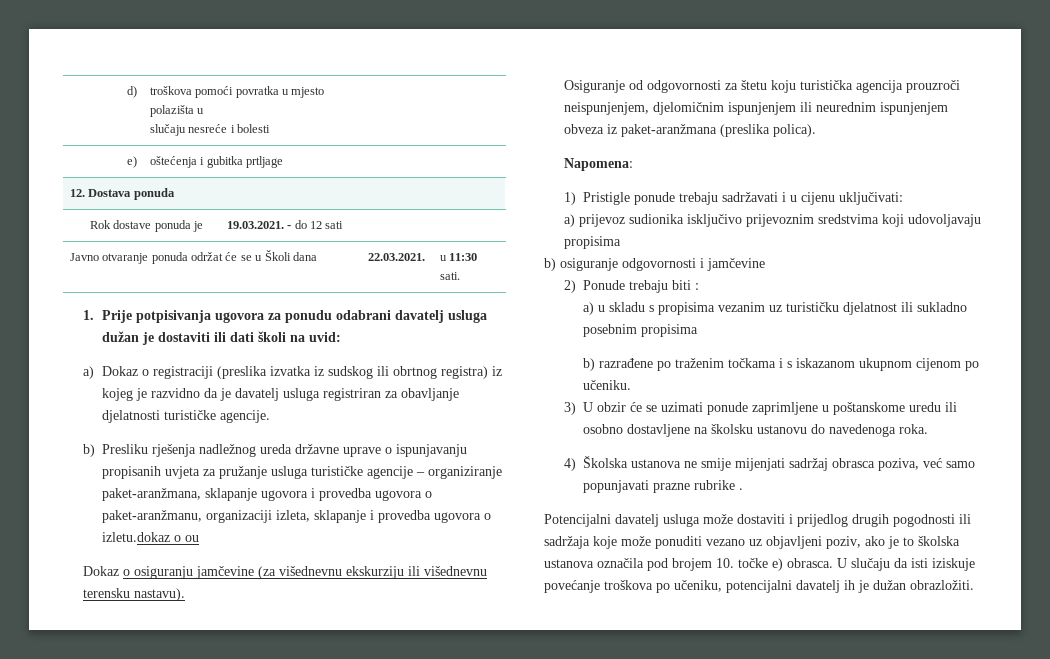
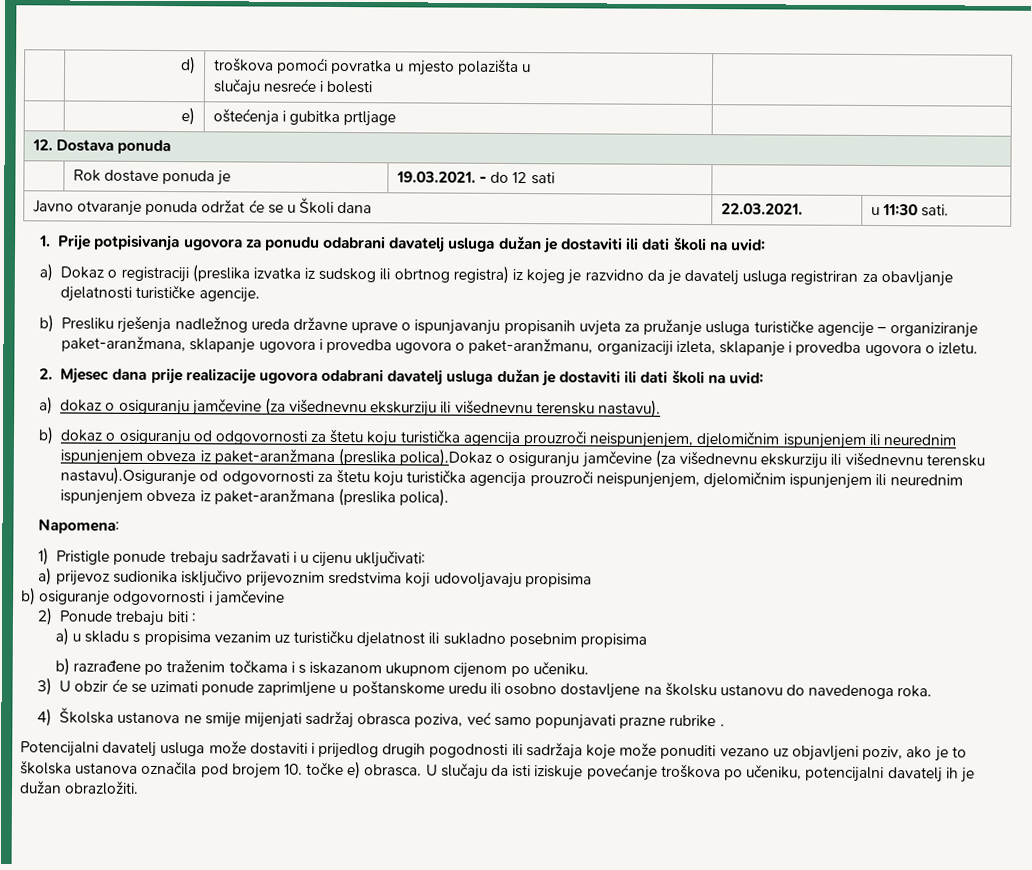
- b) Presliku rješenja nadležnog ureda državne uprave o ispunjavanju propisanih uvjeta za pružanje usluga turističke agencije – organiziranje paket-aranžmana, sklapanje ugovora i provedba ugovora o paket-aranžmanu, organizaciji izleta, sklapanje i provedba ugovora o izletu.dokaz o ou
- Dokaz o osiguranju jamčevine (za višednevnu ekskurziju ili višednevnu terensku nastavu).
+ b) Presliku rješenja nadležnog ureda državne uprave o ispunjavanju propisanih uvjeta za pružanje usluga turističke agencije – organiziranje paket-aranžmana, sklapanje ugovora i provedba ugovora o paket-aranžmanu, organizaciji izleta, sklapanje i provedba ugovora o izletu.
+ 2. Mjesec dana prije realizacije ugovora odabrani davatelj usluga dužan je dostaviti ili dati školi na uvid:
+ a) dokaz o osiguranju jamčevine (za višednevnu ekskurziju ili višednevnu terensku nastavu).
- Osiguranje od odgovornosti za štetu koju turistička agencija prouzroči neispunjenjem, djelomičnim ispunjenjem ili neurednim ispunjenjem obveza iz paket-aranžmana (preslika polica).
+ b) dokaz o osiguranju od odgovornosti za štetu koju turistička agencija prouzroči neispunjenjem, djelomičnim ispunjenjem ili neurednim ispunjenjem obveza iz paket-aranžmana (preslika polica).Dokaz o osiguranju jamčevine (za višednevnu ekskurziju ili višednevnu terensku nastavu).Osiguranje od odgovornosti za štetu koju turistička agencija prouzroči neispunjenjem, djelomičnim ispunjenjem ili neurednim ispunjenjem obveza iz paket-aranžmana (preslika polica).

